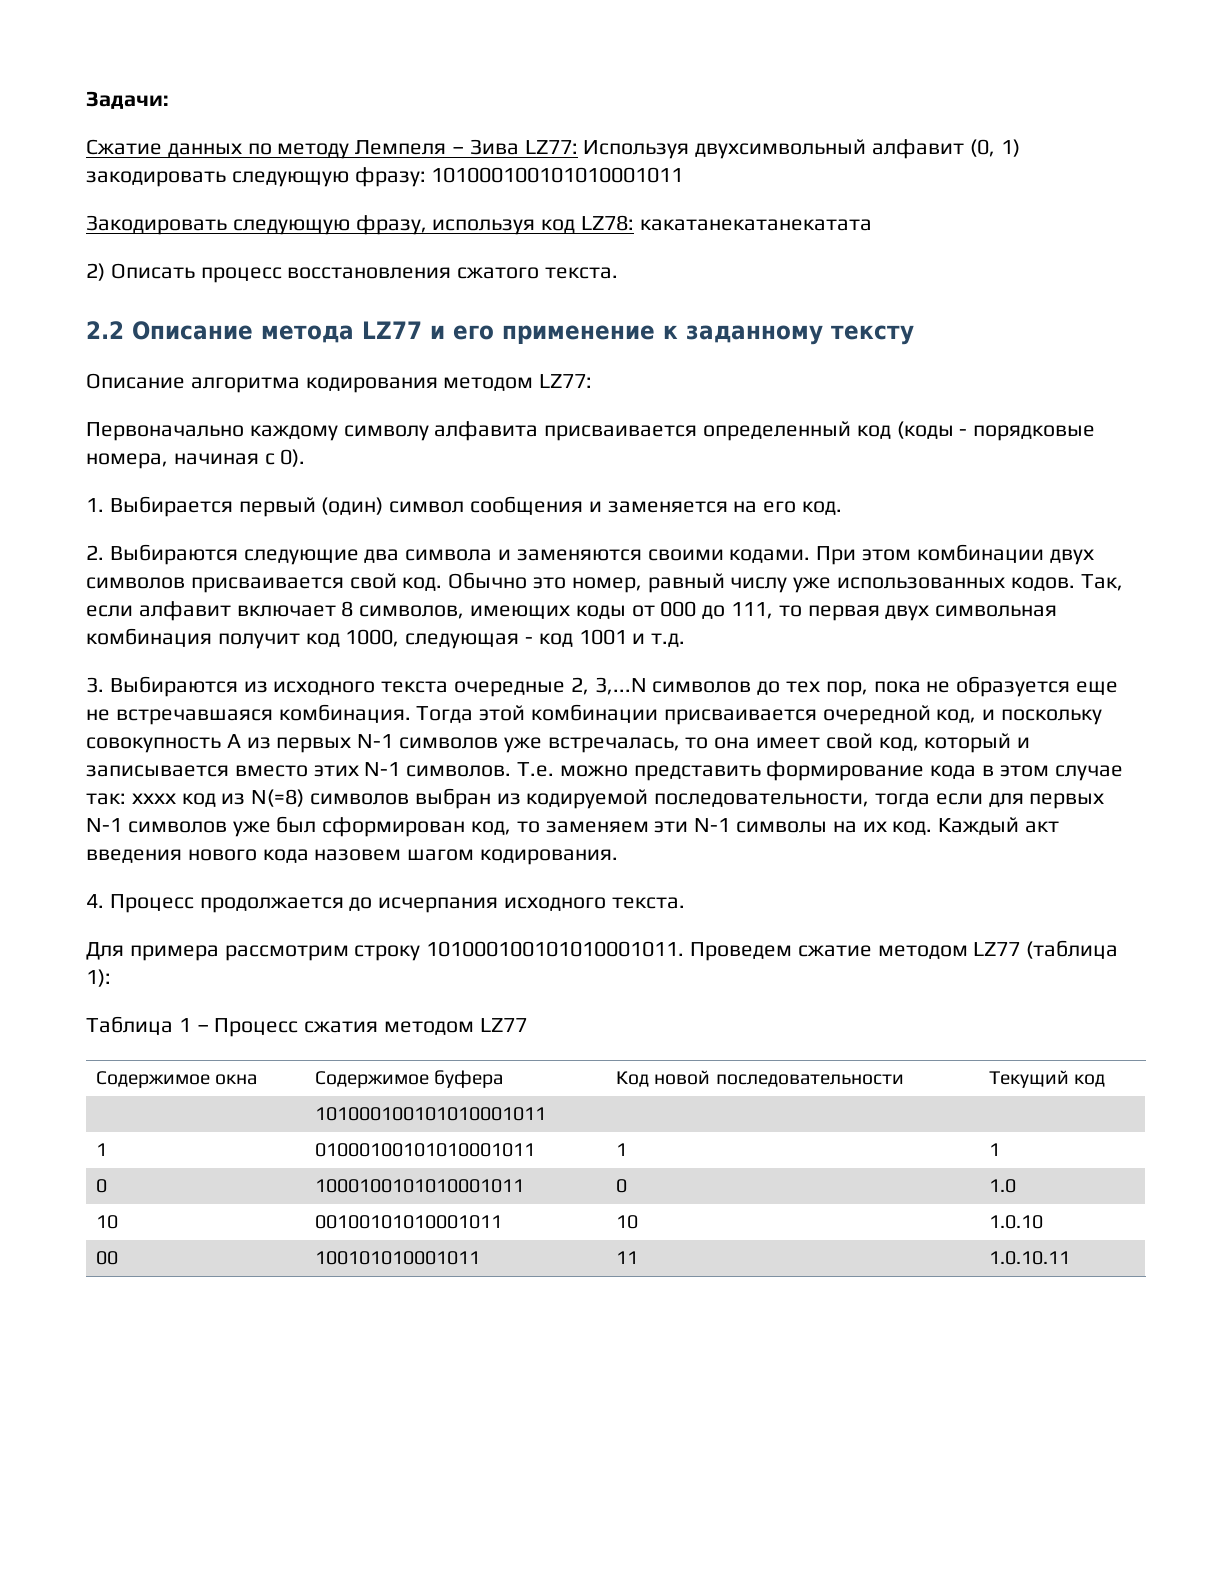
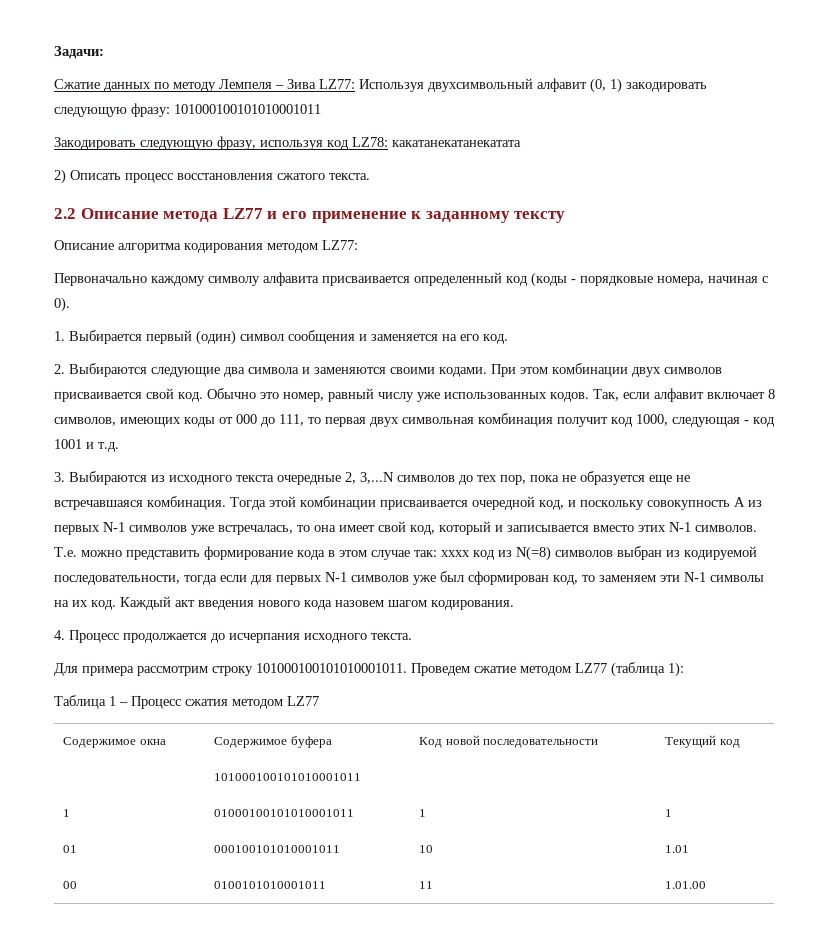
- 0 | 1000100101010001011 | 0 | 1.0
- 10 | 00100101010001011 | 10 | 1.0.10
+ 01 | 000100101010001011 | 10 | 1.01
- 00 | 100101010001011 | 11 | 1.0.10.11
+ 00 | 0100101010001011 | 11 | 1.01.00

